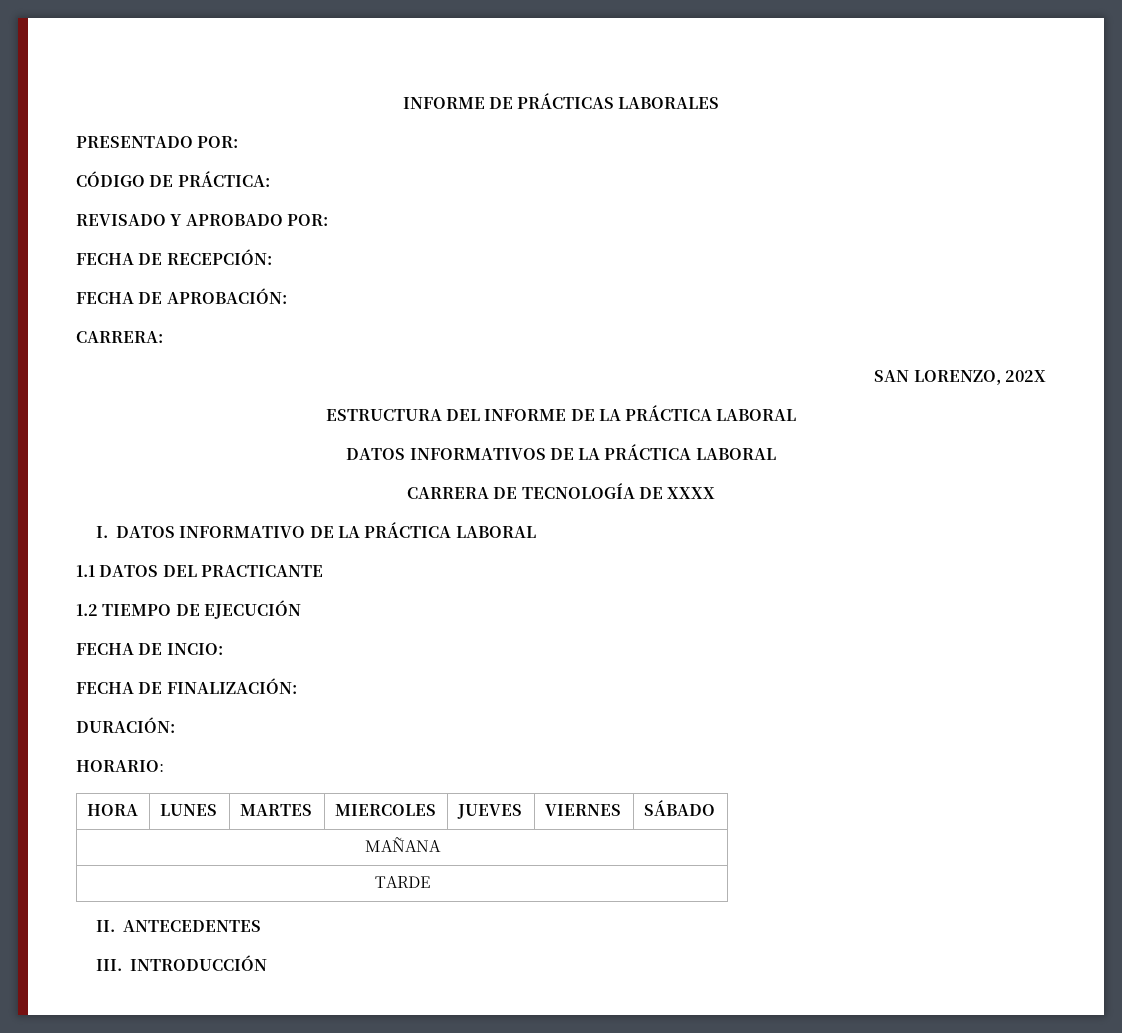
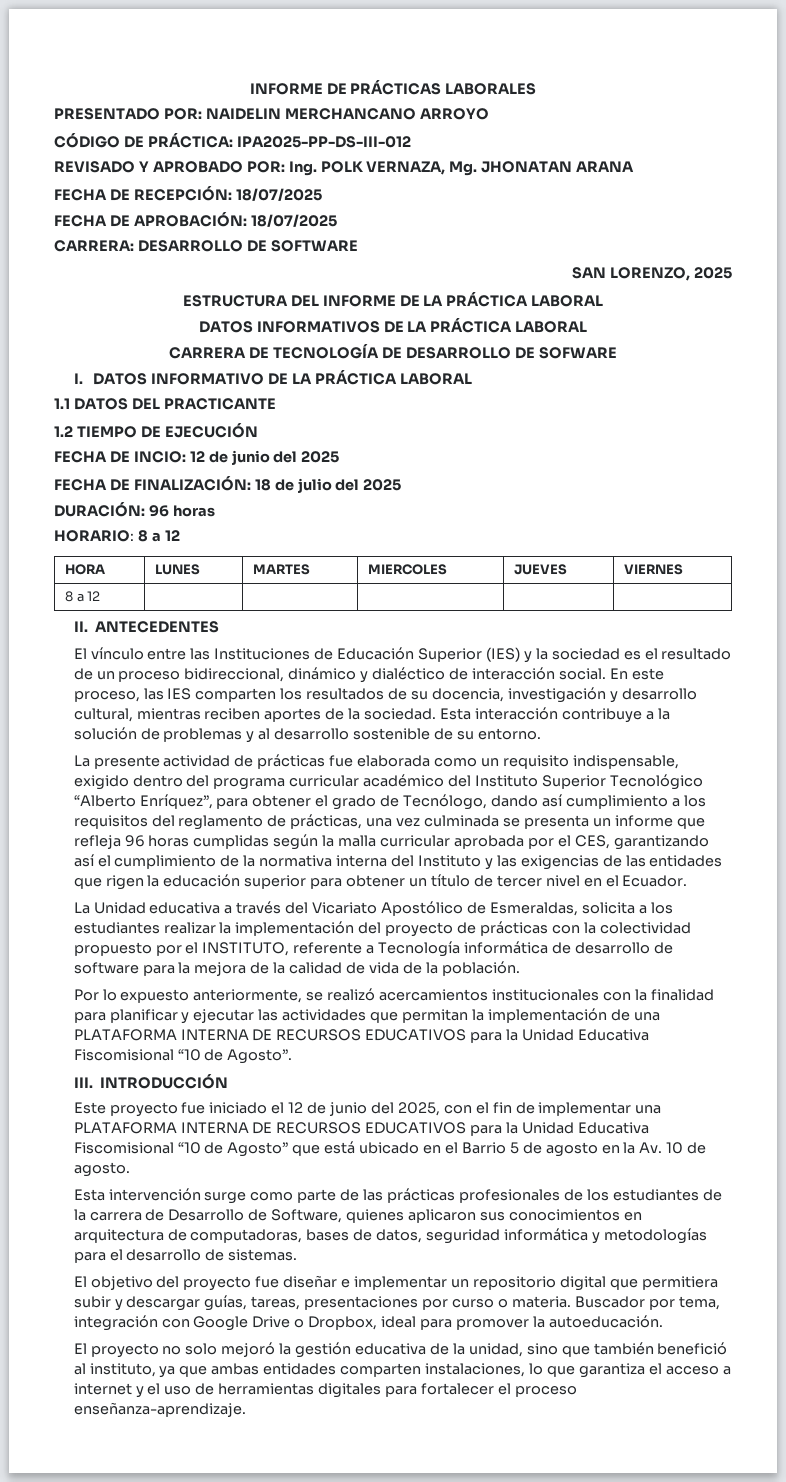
- PRESENTADO POR:
+ PRESENTADO POR: NAIDELIN MERCHANCANO ARROYO
- CÓDIGO DE PRÁCTICA:
+ CÓDIGO DE PRÁCTICA: IPA2025-PP-DS-III-012
- REVISADO Y APROBADO POR:
+ REVISADO Y APROBADO POR: Ing. POLK VERNAZA, Mg. JHONATAN ARANA
- FECHA DE RECEPCIÓN:
+ FECHA DE RECEPCIÓN: 18/07/2025
- FECHA DE APROBACIÓN:
+ FECHA DE APROBACIÓN: 18/07/2025
- CARRERA:
+ CARRERA: DESARROLLO DE SOFTWARE
- SAN LORENZO, 202X
+ SAN LORENZO, 2025
- CARRERA DE TECNOLOGÍA DE XXXX
+ CARRERA DE TECNOLOGÍA DE DESARROLLO DE SOFWARE
- FECHA DE INCIO:
- FECHA DE FINALIZACIÓN:
+ FECHA DE INCIO: 12 de junio del 2025
+ FECHA DE FINALIZACIÓN: 18 de julio del 2025
- DURACIÓN:
+ DURACIÓN: 96 horas
- HORARIO:
+ HORARIO: 8 a 12
- HORA | LUNES | MARTES | MIERCOLES | JUEVES | VIERNES | SÁBADO
- MAÑANA
- TARDE
+ HORA | LUNES | MARTES | MIERCOLES | JUEVES | VIERNES
+ 8 a 12 | | | | |
+ El vínculo entre las Instituciones de Educación Superior (IES) y la sociedad es el resultado de un proceso bidireccional, dinámico y dialéctico de interacción social. En este proceso, las IES comparten los resultados de su docencia, investigación y desarrollo cultural, mientras reciben aportes de la sociedad. Esta interacción contribuye a la solución de problemas y al desarrollo sostenible de su entorno.
+ La presente actividad de prácticas fue elaborada como un requisito indispensable, exigido dentro del programa curricular académico del Instituto Superior Tecnológico “Alberto Enríquez”, para obtener el grado de Tecnólogo, dando así cumplimiento a los requisitos del reglamento de prácticas, una vez culminada se presenta un informe que refleja 96 horas cumplidas según la malla curricular aprobada por el CES, garantizando así el cumplimiento de la normativa interna del Instituto y las exigencias de las entidades que rigen la educación superior para obtener un título de tercer nivel en el Ecuador.
+ La Unidad educativa a través del Vicariato Apostólico de Esmeraldas, solicita a los estudiantes realizar la implementación del proyecto de prácticas con la colectividad propuesto por el INSTITUTO, referente a Tecnología informática de desarrollo de software para la mejora de la calidad de vida de la población.
+ Por lo expuesto anteriormente, se realizó acercamientos institucionales con la finalidad para planificar y ejecutar las actividades que permitan la implementación de una PLATAFORMA INTERNA DE RECURSOS EDUCATIVOS para la Unidad Educativa Fiscomisional “10 de Agosto”.
  III. INTRODUCCIÓN
+ Este proyecto fue iniciado el 12 de junio del 2025, con el fin de implementar una PLATAFORMA INTERNA DE RECURSOS EDUCATIVOS para la Unidad Educativa Fiscomisional “10 de Agosto” que está ubicado en el Barrio 5 de agosto en la Av. 10 de agosto.
+ Esta intervención surge como parte de las prácticas profesionales de los estudiantes de la carrera de Desarrollo de Software, quienes aplicaron sus conocimientos en arquitectura de computadoras, bases de datos, seguridad informática y metodologías para el desarrollo de sistemas.
+ El objetivo del proyecto fue diseñar e implementar un repositorio digital que permitiera subir y descargar guías, tareas, presentaciones por curso o materia. Buscador por tema, integración con Google Drive o Dropbox, ideal para promover la autoeducación.
+ El proyecto no solo mejoró la gestión educativa de la unidad, sino que también benefició al instituto, ya que ambas entidades comparten instalaciones, lo que garantiza el acceso a internet y el uso de herramientas digitales para fortalecer el proceso enseñanza-aprendizaje.

